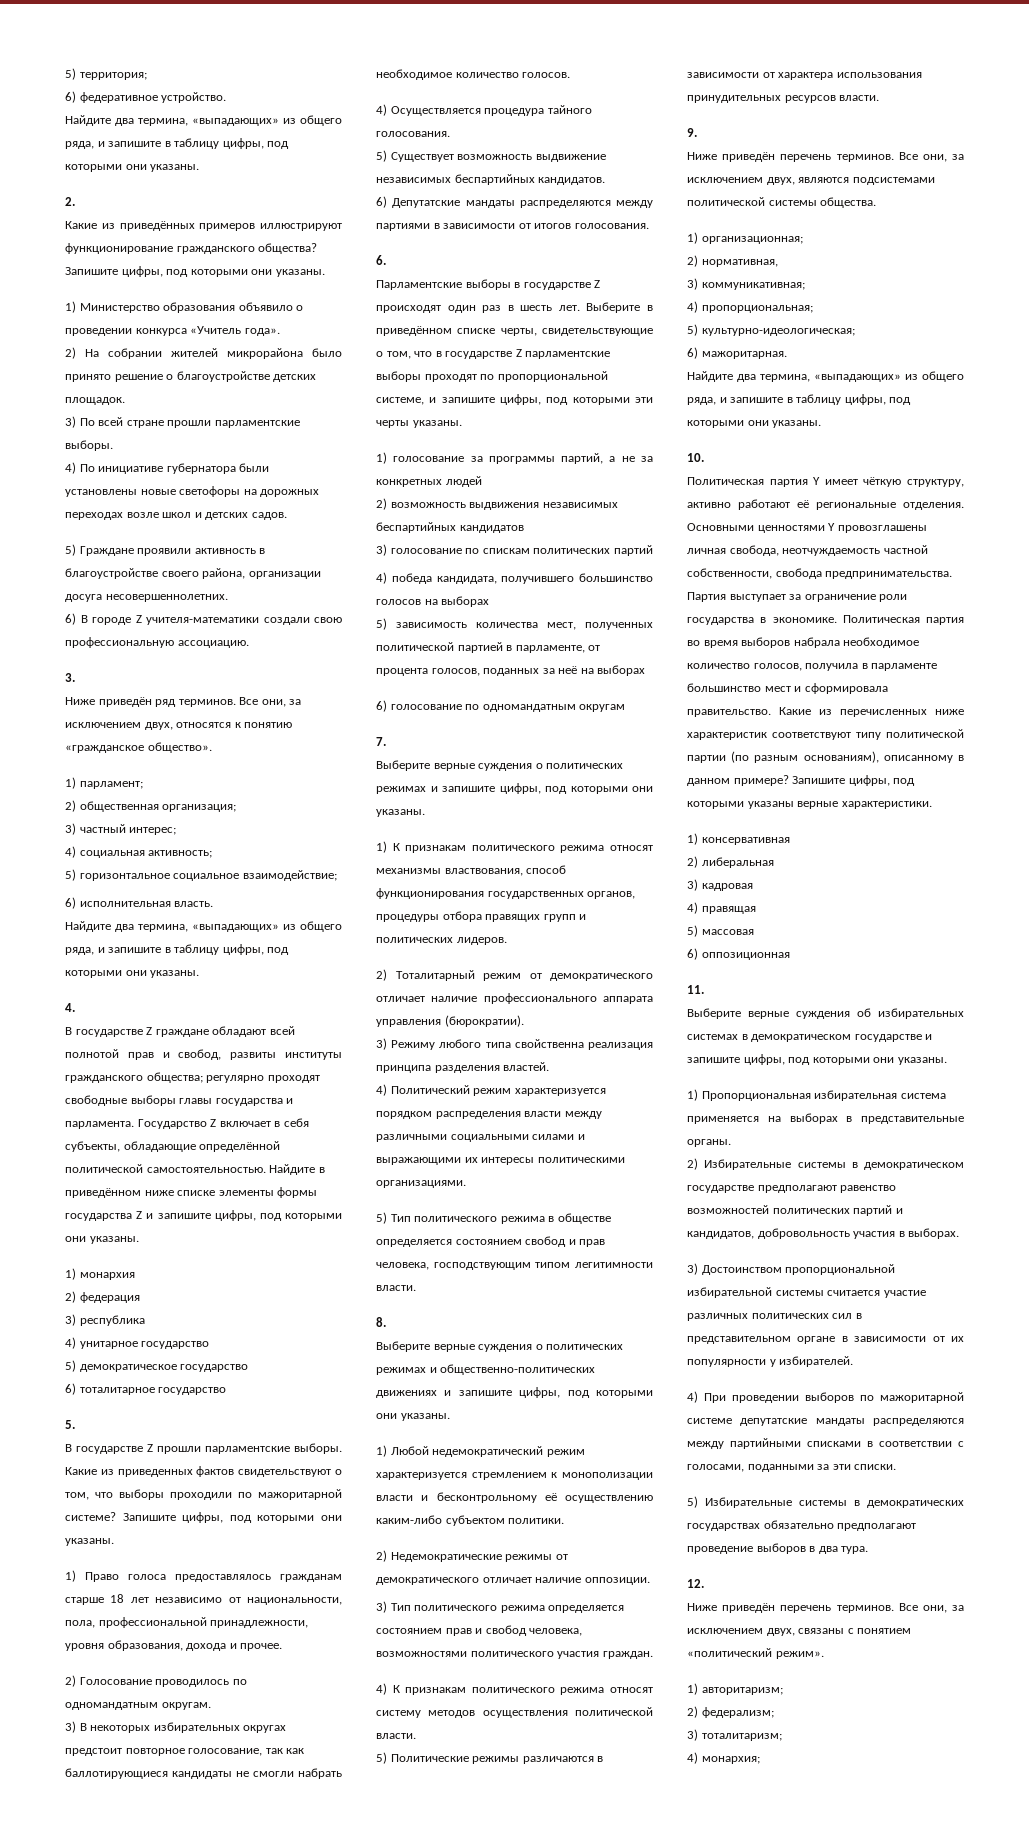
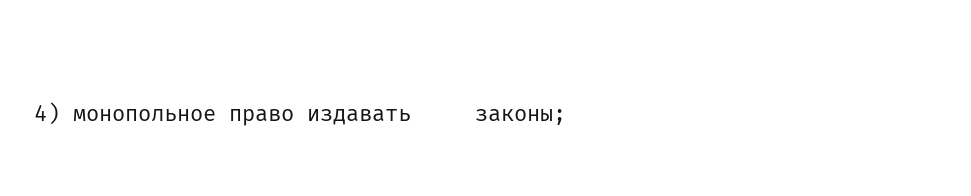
- 5) территория;
- 6) федеративное устройство.
- Найдите два термина, «выпадающих» из общего ряда, и запишите в таблицу цифры, под которыми они указаны.
- 2.
- Какие из приведённых примеров иллюстрируют функционирование гражданского общества? Запишите цифры, под которыми они указаны.
- 1) Министерство образования объявило о проведении конкурса «Учитель года».
- 2) Ha собрании жителей микрорайона было принято решение о благоустройстве детских площадок.
- 3) По всей стране прошли парламентские выборы.
- 4) По инициативе губернатора были установлены новые светофоры на дорожных переходах возле школ и детских садов.
- 5) Граждане проявили активность в благоустройстве своего района, организации досуга несовершеннолетних.
- 6) В городе Z учителя-математики создали свою профессиональную ассоциацию.
- 3.
- Ниже приведён ряд терминов. Все они, за исключением двух, относятся к понятию «гражданское общество».
- 1) парламент;
- 2) общественная организация;
- 3) частный интерес;
- 4) социальная активность;
- 5) горизонтальное социальное взаимодействие;
- 6) исполнительная власть.
- Найдите два термина, «выпадающих» из общего ряда, и запишите в таблицу цифры, под которыми они указаны.
- 4.
- В государстве Z граждане обладают всей полнотой прав и свобод, развиты институты гражданского общества; регулярно проходят свободные выборы главы государства и парламента. Государство Z включает в себя субъекты, обладающие определённой политической самостоятельностью. Найдите в приведённом ниже списке элементы формы государства Z и запишите цифры, под которыми они указаны.
- 1) монархия
- 2) федерация
- 3) республика
- 4) унитарное государство
- 5) демократическое государство
- 6) тоталитарное государство
- 5.
- В государстве Z прошли парламентские выборы. Какие из приведенных фактов свидетельствуют о том, что выборы проходили по мажоритарной системе? Запишите цифры, под которыми они указаны.
- 1) Право голоса предоставлялось гражданам старше 18 лет независимо от национальности, пола, профессиональной принадлежности, уровня образования, дохода и прочее.
- 2) Голосование проводилось по одномандатным округам.
- 3) В некоторых избирательных округах предстоит повторное голосование, так как баллотирующиеся кандидаты не смогли набрать необходимое количество голосов.
- 4) Осуществляется процедура тайного голосования.
- 5) Существует возможность выдвижение независимых беспартийных кандидатов.
- 6) Депутатские мандаты распределяются между партиями в зависимости от итогов голосования.
- 6.
- Парламентские выборы в государстве Z происходят один раз в шесть лет. Выберите в приведённом списке черты, свидетельствующие о том, что в государстве Z парламентские выборы проходят по пропорциональной системе, и запишите цифры, под которыми эти черты указаны.
- 1) голосование за программы партий, а не за конкретных людей
- 2) возможность выдвижения независимых беспартийных кандидатов
- 3) голосование по спискам политических партий
- 4) победа кандидата, получившего большинство голосов на выборах
- 5) зависимость количества мест, полученных политической партией в парламенте, от процента голосов, поданных за неё на выборах
- 6) голосование по одномандатным округам
- 7.
- Выберите верные суждения о политических режимах и запишите цифры, под которыми они указаны.
- 1) К признакам политического режима относят механизмы властвования, способ функционирования государственных органов, процедуры отбора правящих групп и политических лидеров.
- 2) Тоталитарный режим от демократического отличает наличие профессионального аппарата управления (бюрократии).
- 3) Режиму любого типа свойственна реализация принципа разделения властей.
- 4) Политический режим характеризуется порядком распределения власти между различными социальными силами и выражающими их интересы политическими организациями.
- 5) Тип политического режима в обществе определяется состоянием свобод и прав человека, господствующим типом легитимности власти.
- 8.
- Выберите верные суждения о политических режимах и общественно-политических движениях и запишите цифры, под которыми они указаны.
- 1) Любой недемократический режим характеризуется стремлением к монополизации власти и бесконтрольному её осуществлению каким-либо субъектом политики.
- 2) Недемократические режимы от демократического отличает наличие оппозиции.
- 3) Тип политического режима определяется состоянием прав и свобод человека, возможностями политического участия граждан.
- 4) К признакам политического режима относят систему методов осуществления политической власти.
- 5) Политические режимы различаются в зависимости от характера использования принудительных ресурсов власти.
- 9.
- Ниже приведён перечень терминов. Все они, за исключением двух, являются подсистемами политической системы общества.
- 1) организационная;
- 2) нормативная,
- 3) коммуникативная;
- 4) пропорциональная;
- 5) культурно-идеологическая;
- 6) мажоритарная.
- Найдите два термина, «выпадающих» из общего ряда, и запишите в таблицу цифры, под которыми они указаны.
- 10.
- Политическая партия Y имеет чёткую структуру, активно работают её региональные отделения. Основными ценностями Y провозглашены личная свобода, неотчуждаемость частной собственности, свобода предпринимательства. Партия выступает за ограничение роли государства в экономике. Политическая партия во время выборов набрала необходимое количество голосов, получила в парламенте большинство мест и сформировала правительство. Какие из перечисленных ниже характеристик соответствуют типу политической партии (по разным основаниям), описанному в данном примере? Запишите цифры, под которыми указаны верные характеристики.
- 1) консервативная
- 2) либеральная
- 3) кадровая
- 4) правящая
- 5) массовая
- 6) оппозиционная
- 11.
- Выберите верные суждения об избирательных системах в демократическом государстве и запишите цифры, под которыми они указаны.
- 1) Пропорциональная избирательная система применяется на выборах в представительные органы.
- 2) Избирательные системы в демократическом государстве предполагают равенство возможностей политических партий и кандидатов, добровольность участия в выборах.
- 3) Достоинством пропорциональной избирательной системы считается участие различных политических сил в представительном органе в зависимости от их популярности у избирателей.
- 4) При проведении выборов по мажоритарной системе депутатские мандаты распределяются между партийными списками в соответствии с голосами, поданными за эти списки.
- 5) Избирательные системы в демократических государствах обязательно предполагают проведение выборов в два тура.
- 12.
- Ниже приведён перечень терминов. Все они, за исключением двух, связаны с понятием «политический режим».
- 1) авторитаризм;
- 2) федерализм;
- 3) тоталитаризм;
- 4) монархия;
+ 4) монопольное право издавать законы;

